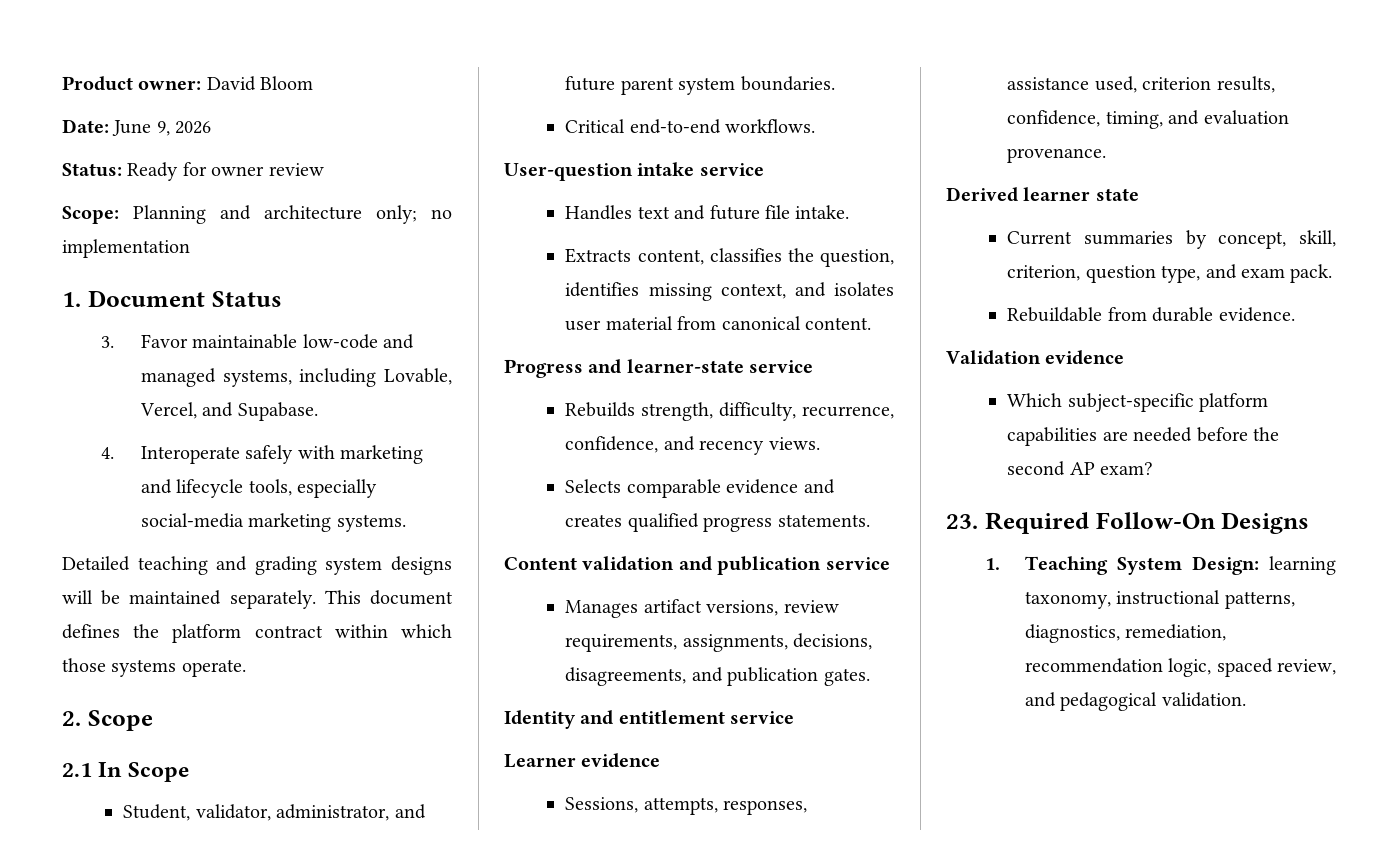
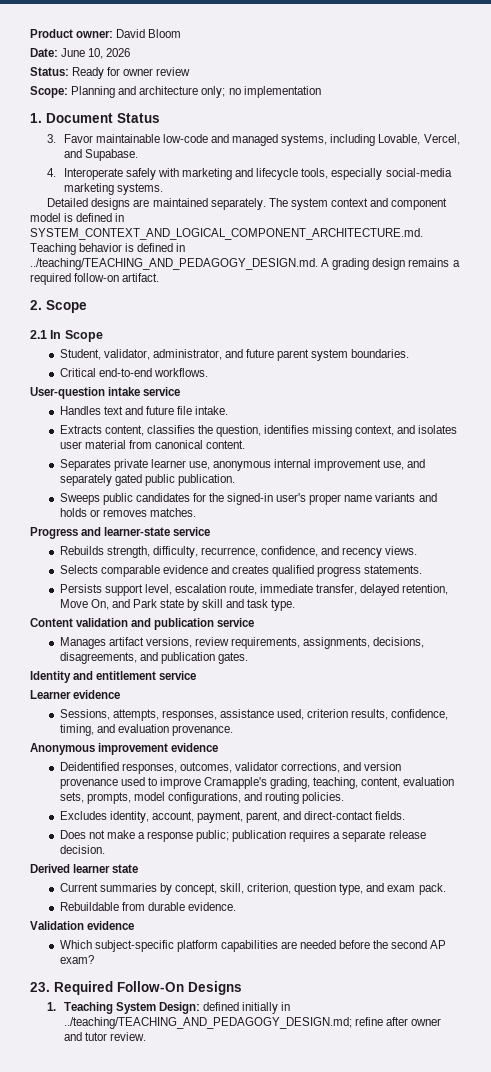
- Date: June 9, 2026
+ Date: June 10, 2026
- Detailed teaching and grading system designs will be maintained separately. This document defines the platform contract within which those systems operate.
+ Detailed designs are maintained separately. The system context and component model is defined in SYSTEM_CONTEXT_AND_LOGICAL_COMPONENT_ARCHITECTURE.md. Teaching behavior is defined in ../teaching/TEACHING_AND_PEDAGOGY_DESIGN.md. A grading design remains a required follow-on artifact.
+ Separates private learner use, anonymous internal improvement use, and separately gated public publication.
+ Sweeps public candidates for the signed-in user's proper name variants and holds or removes matches.
+ Persists support level, escalation route, immediate transfer, delayed retention, Move On, and Park state by skill and task type.
+ Anonymous improvement evidence
+ Deidentified responses, outcomes, validator corrections, and version provenance used to improve Cramapple's grading, teaching, content, evaluation sets, prompts, model configurations, and routing policies.
+ Excludes identity, account, payment, parent, and direct-contact fields.
+ Does not make a response public; publication requires a separate release decision.
- 1. Teaching System Design: learning taxonomy, instructional patterns, diagnostics, remediation, recommendation logic, spaced review, and pedagogical validation.
+ 1. Teaching System Design: defined initially in ../teaching/TEACHING_AND_PEDAGOGY_DESIGN.md; refine after owner and tutor review.

